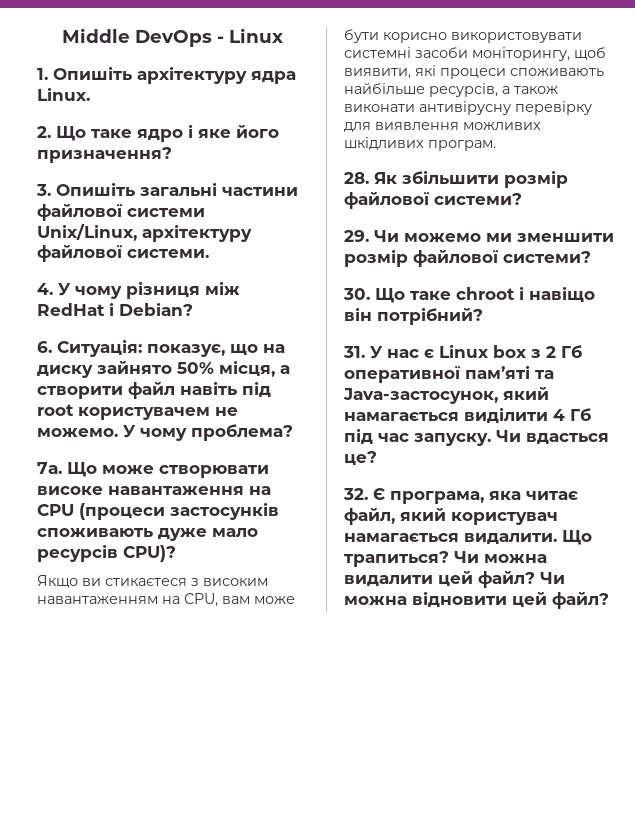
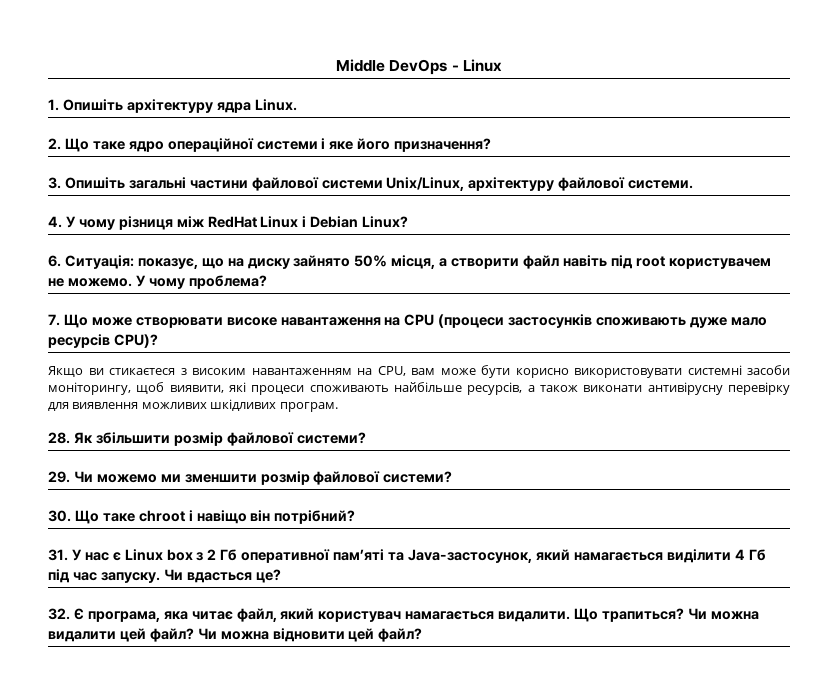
- 2. Що таке ядро і яке його призначення?
+ 2. Що таке ядро операційної системи і яке його призначення?
- 4. У чому різниця між RedHat і Debian?
+ 4. У чому різниця між RedHat Linux і Debian Linux?
- 7a. Що може створювати високе навантаження на CPU (процеси застосунків споживають дуже мало ресурсів CPU)?
+ 7. Що може створювати високе навантаження на CPU (процеси застосунків споживають дуже мало ресурсів CPU)?

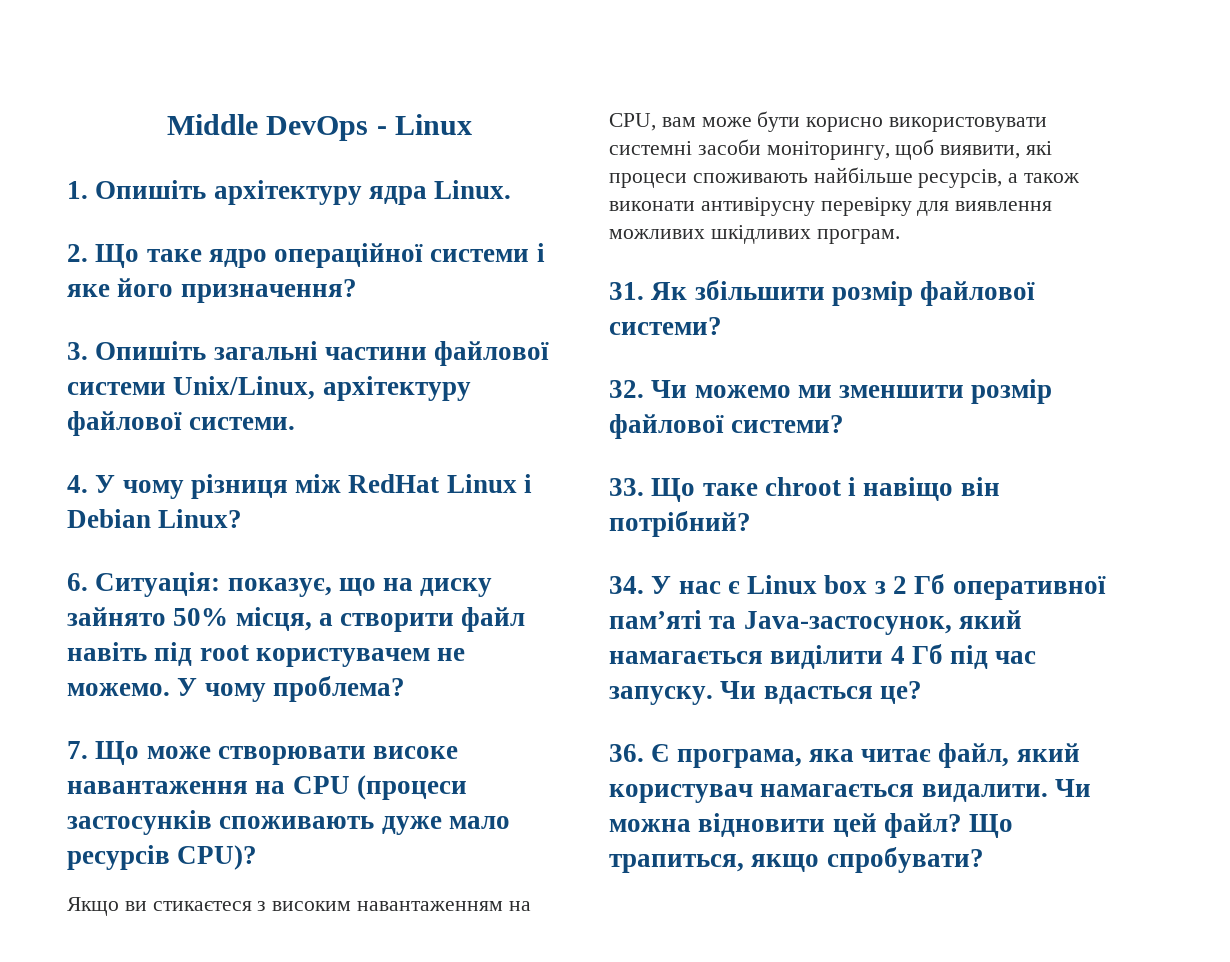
- 28. Як збільшити розмір файлової системи?
+ 31. Як збільшити розмір файлової системи?
- 29. Чи можемо ми зменшити розмір файлової системи?
+ 32. Чи можемо ми зменшити розмір файлової системи?
- 30. Що таке chroot і навіщо він потрібний?
+ 33. Що таке chroot і навіщо він потрібний?
- 31. У нас є Linux box з 2 Гб оперативної пам’яті та Java-застосунок, який намагається виділити 4 Гб під час запуску.
+ 34. У нас є Linux box з 2 Гб оперативної пам’яті та Java-застосунок, який намагається виділити 4 Гб під час запуску.
- 32. Є програма, яка читає файл, який користувач намагається видалити.
+ 36. Є програма, яка читає файл, який користувач намагається видалити.
- Що трапиться? Чи можна видалити цей файл?
+ Що трапиться, якщо спробувати?

